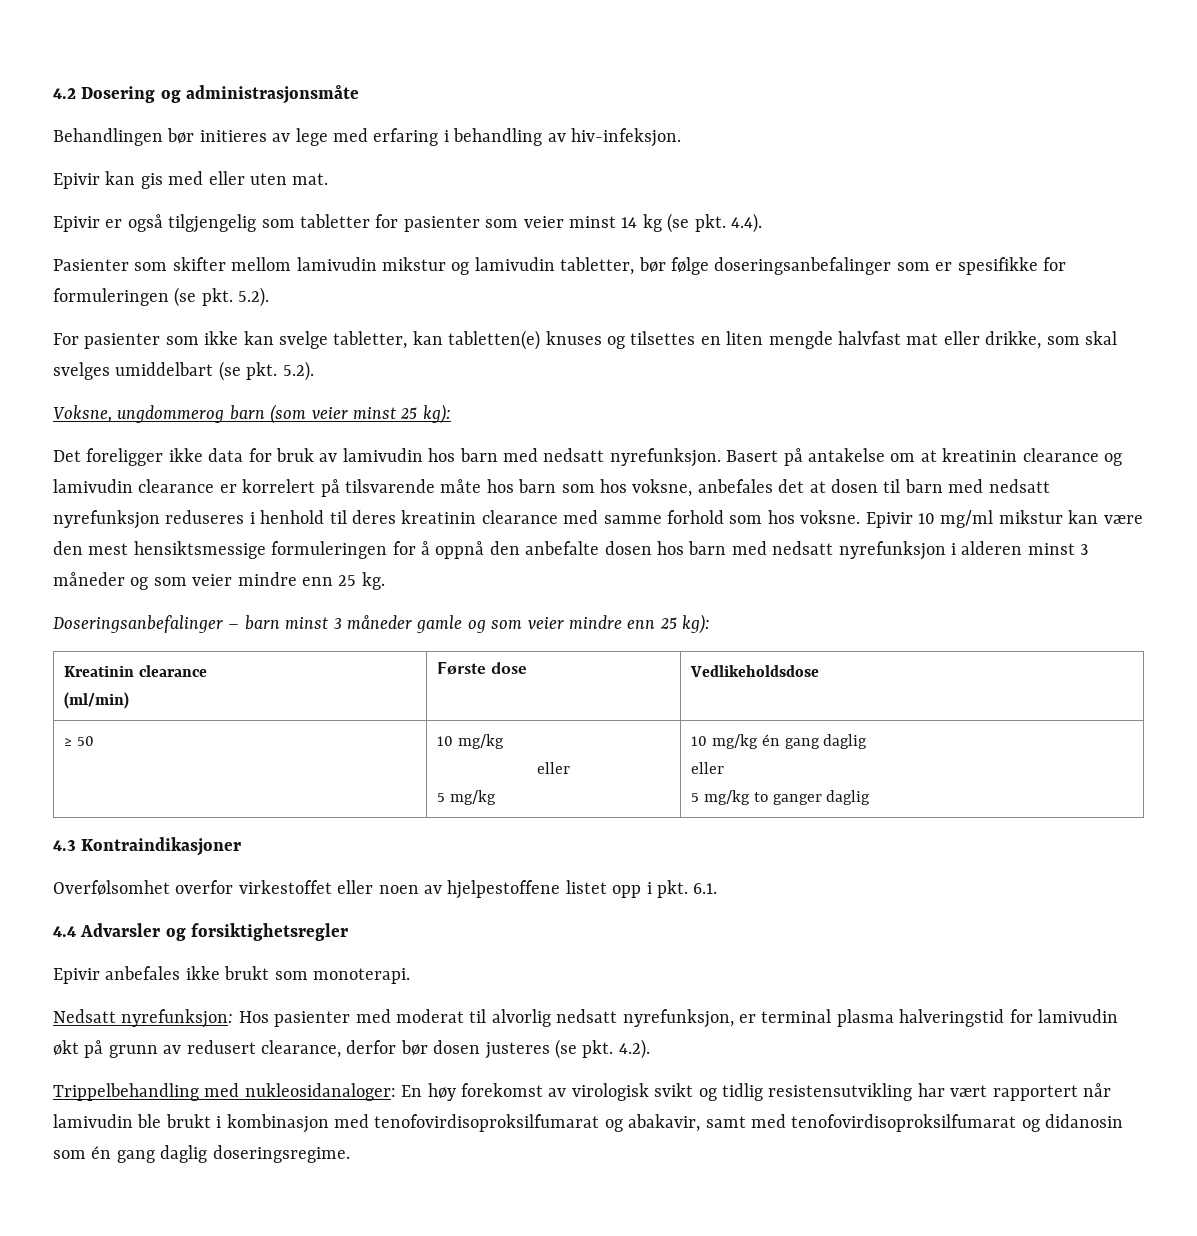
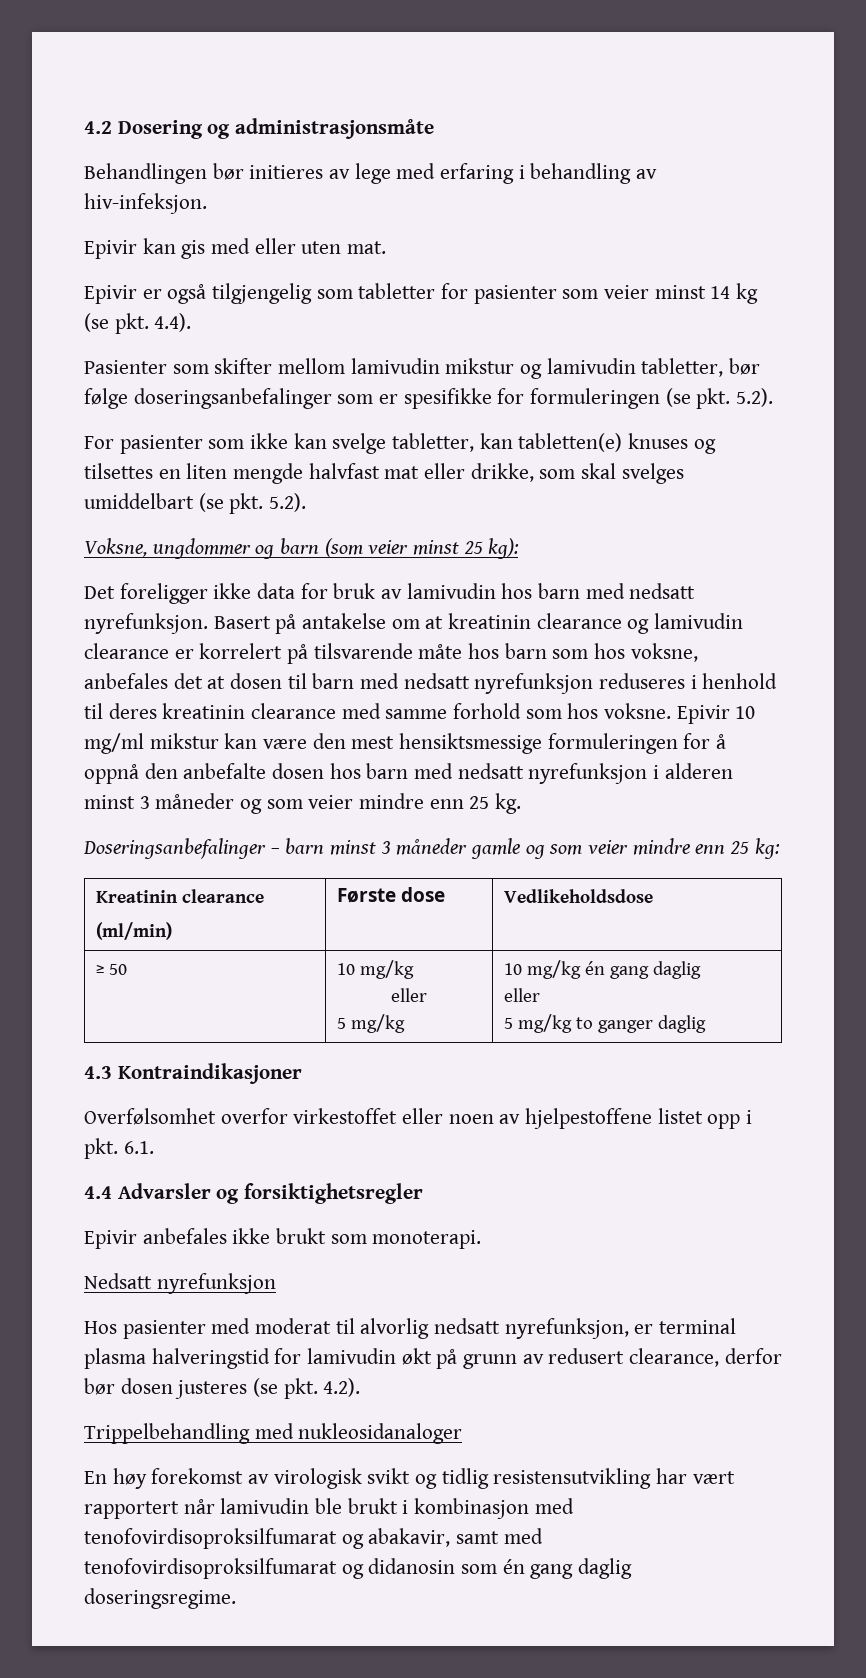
- Voksne, ungdommerog barn (som veier minst 25 kg):
+ Voksne, ungdommer og barn (som veier minst 25 kg):
- Doseringsanbefalinger – barn minst 3 måneder gamle og som veier mindre enn 25 kg):
+ Doseringsanbefalinger – barn minst 3 måneder gamle og som veier mindre enn 25 kg:
- Nedsatt nyrefunksjon: Hos pasienter med moderat til alvorlig nedsatt nyrefunksjon, er terminal plasma halveringstid for lamivudin økt på grunn av redusert clearance, derfor bør dosen justeres (se pkt. 4.2).
+ Nedsatt nyrefunksjon
+ Hos pasienter med moderat til alvorlig nedsatt nyrefunksjon, er terminal plasma halveringstid for lamivudin økt på grunn av redusert clearance, derfor bør dosen justeres (se pkt. 4.2).
- Trippelbehandling med nukleosidanaloger: En høy forekomst av virologisk svikt og tidlig resistensutvikling har vært rapportert når lamivudin ble brukt i kombinasjon med tenofovirdisoproksilfumarat og abakavir, samt med tenofovirdisoproksilfumarat og didanosin som én gang daglig doseringsregime.
+ Trippelbehandling med nukleosidanaloger
+ En høy forekomst av virologisk svikt og tidlig resistensutvikling har vært rapportert når lamivudin ble brukt i kombinasjon med tenofovirdisoproksilfumarat og abakavir, samt med tenofovirdisoproksilfumarat og didanosin som én gang daglig doseringsregime.

